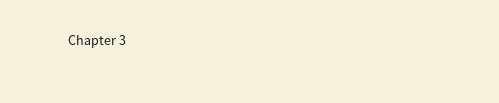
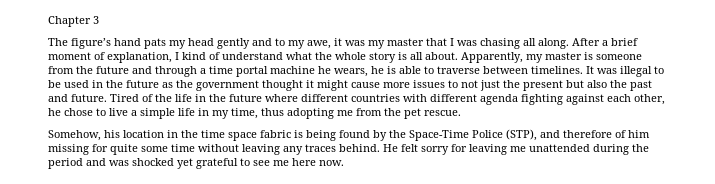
+ The figure’s hand pats my head gently and to my awe, it was my master that I was chasing all along. After a brief moment of explanation, I kind of understand what the whole story is all about. Apparently, my master is someone from the future and through a time portal machine he wears, he is able to traverse between timelines. It was illegal to be used in the future as the government thought it might cause more issues to not just the present but also the past and future. Tired of the life in the future where different countries with different agenda fighting against each other, he chose to live a simple life in my time, thus adopting me from the pet rescue.
+ Somehow, his location in the time space fabric is being found by the Space-Time Police (STP), and therefore of him missing for quite some time without leaving any traces behind. He felt sorry for leaving me unattended during the period and was shocked yet grateful to see me here now.

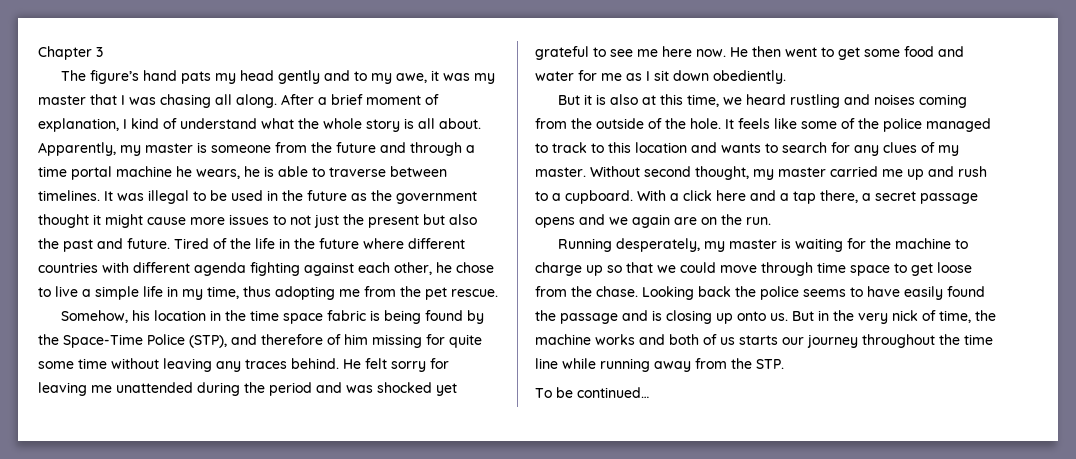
+ He then went to get some food and water for me as I sit down obediently.
+ But it is also at this time, we heard rustling and noises coming from the outside of the hole. It feels like some of the police managed to track to this location and wants to search for any clues of my master. Without second thought, my master carried me up and rush to a cupboard. With a click here and a tap there, a secret passage opens and we again are on the run.
+ Running desperately, my master is waiting for the machine to charge up so that we could move through time space to get loose from the chase. Looking back the police seems to have easily found the passage and is closing up onto us. But in the very nick of time, the machine works and both of us starts our journey throughout the time line while running away from the STP.
+ To be continued…

